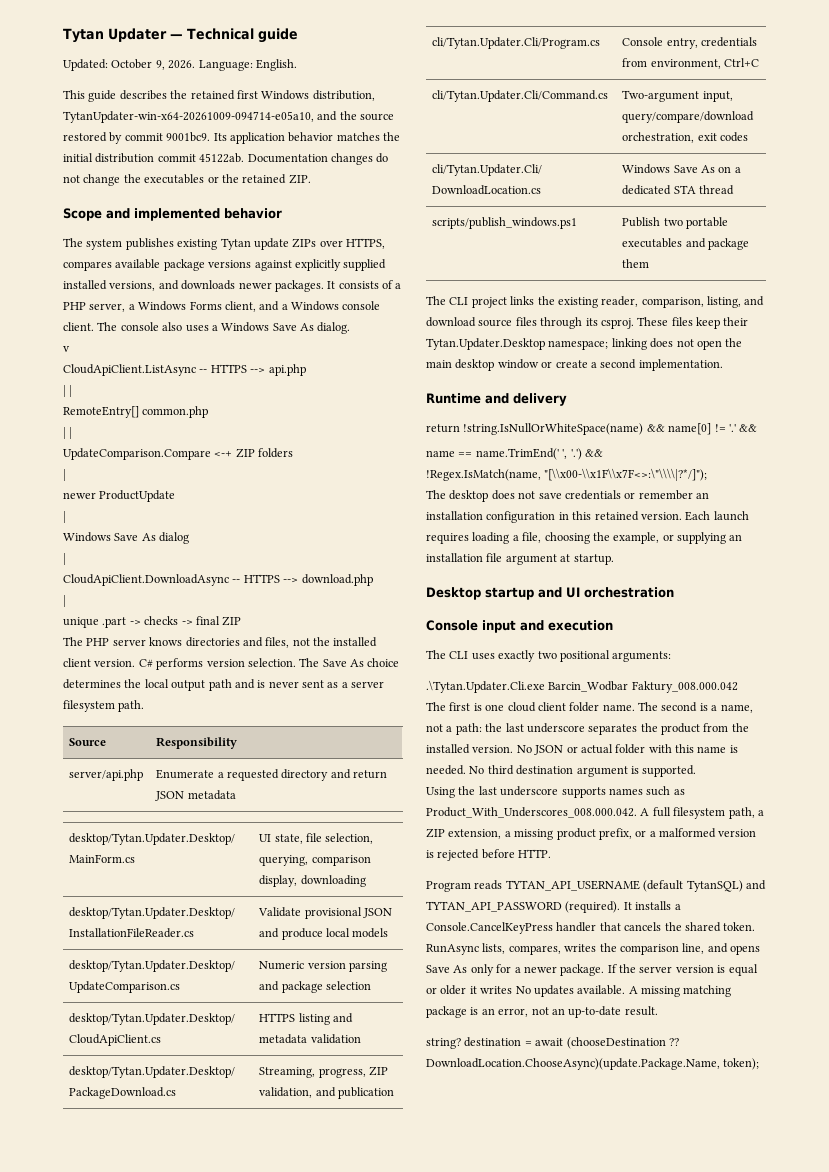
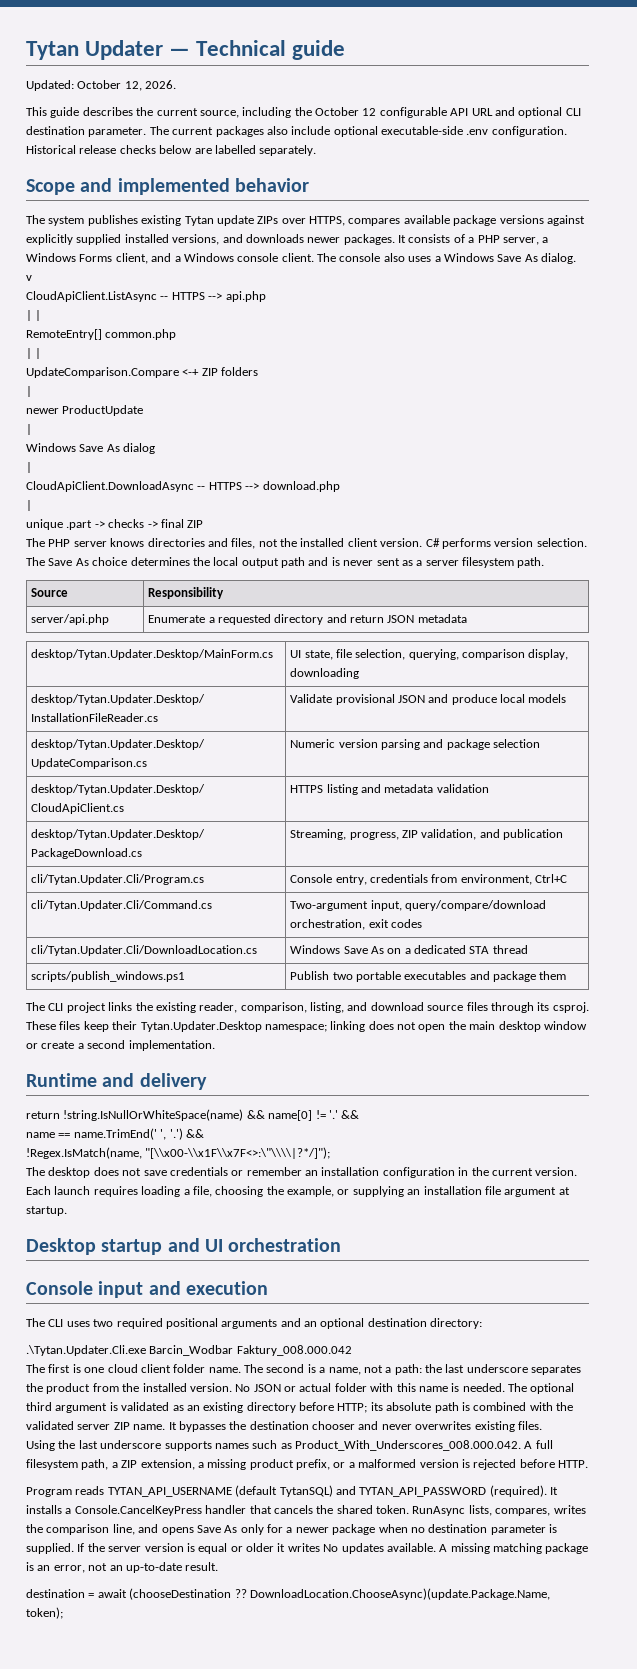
- Updated: October 9, 2026. Language: English.
+ Updated: October 12, 2026.
- This guide describes the retained first Windows distribution, TytanUpdater-win-x64-20261009-094714-e05a10, and the source restored by commit 9001bc9. Its application behavior matches the initial distribution commit 45122ab. Documentation changes do not change the executables or the retained ZIP.
+ This guide describes the current source, including the October 12 configurable API URL and optional CLI destination parameter. The current packages also include optional executable-side .env configuration. Historical release checks below are labelled separately.
- The desktop does not save credentials or remember an installation configuration in this retained version.
+ The desktop does not save credentials or remember an installation configuration in the current version.
- The CLI uses exactly two positional arguments:
+ The CLI uses two required positional arguments and an optional destination directory:
- No third destination argument is supported.
+ The optional third argument is validated as an existing directory before HTTP; its absolute path is combined with the validated server ZIP name. It bypasses the destination chooser and never overwrites existing files.
- RunAsync lists, compares, writes the comparison line, and opens Save As only for a newer package.
+ RunAsync lists, compares, writes the comparison line, and opens Save As only for a newer package when no destination parameter is supplied.
- string? destination = await (chooseDestination ??
+ destination = await (chooseDestination ??

